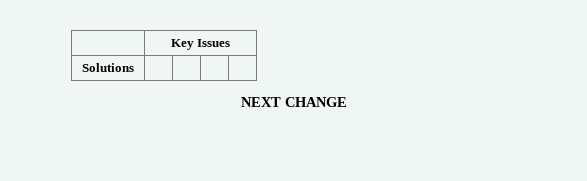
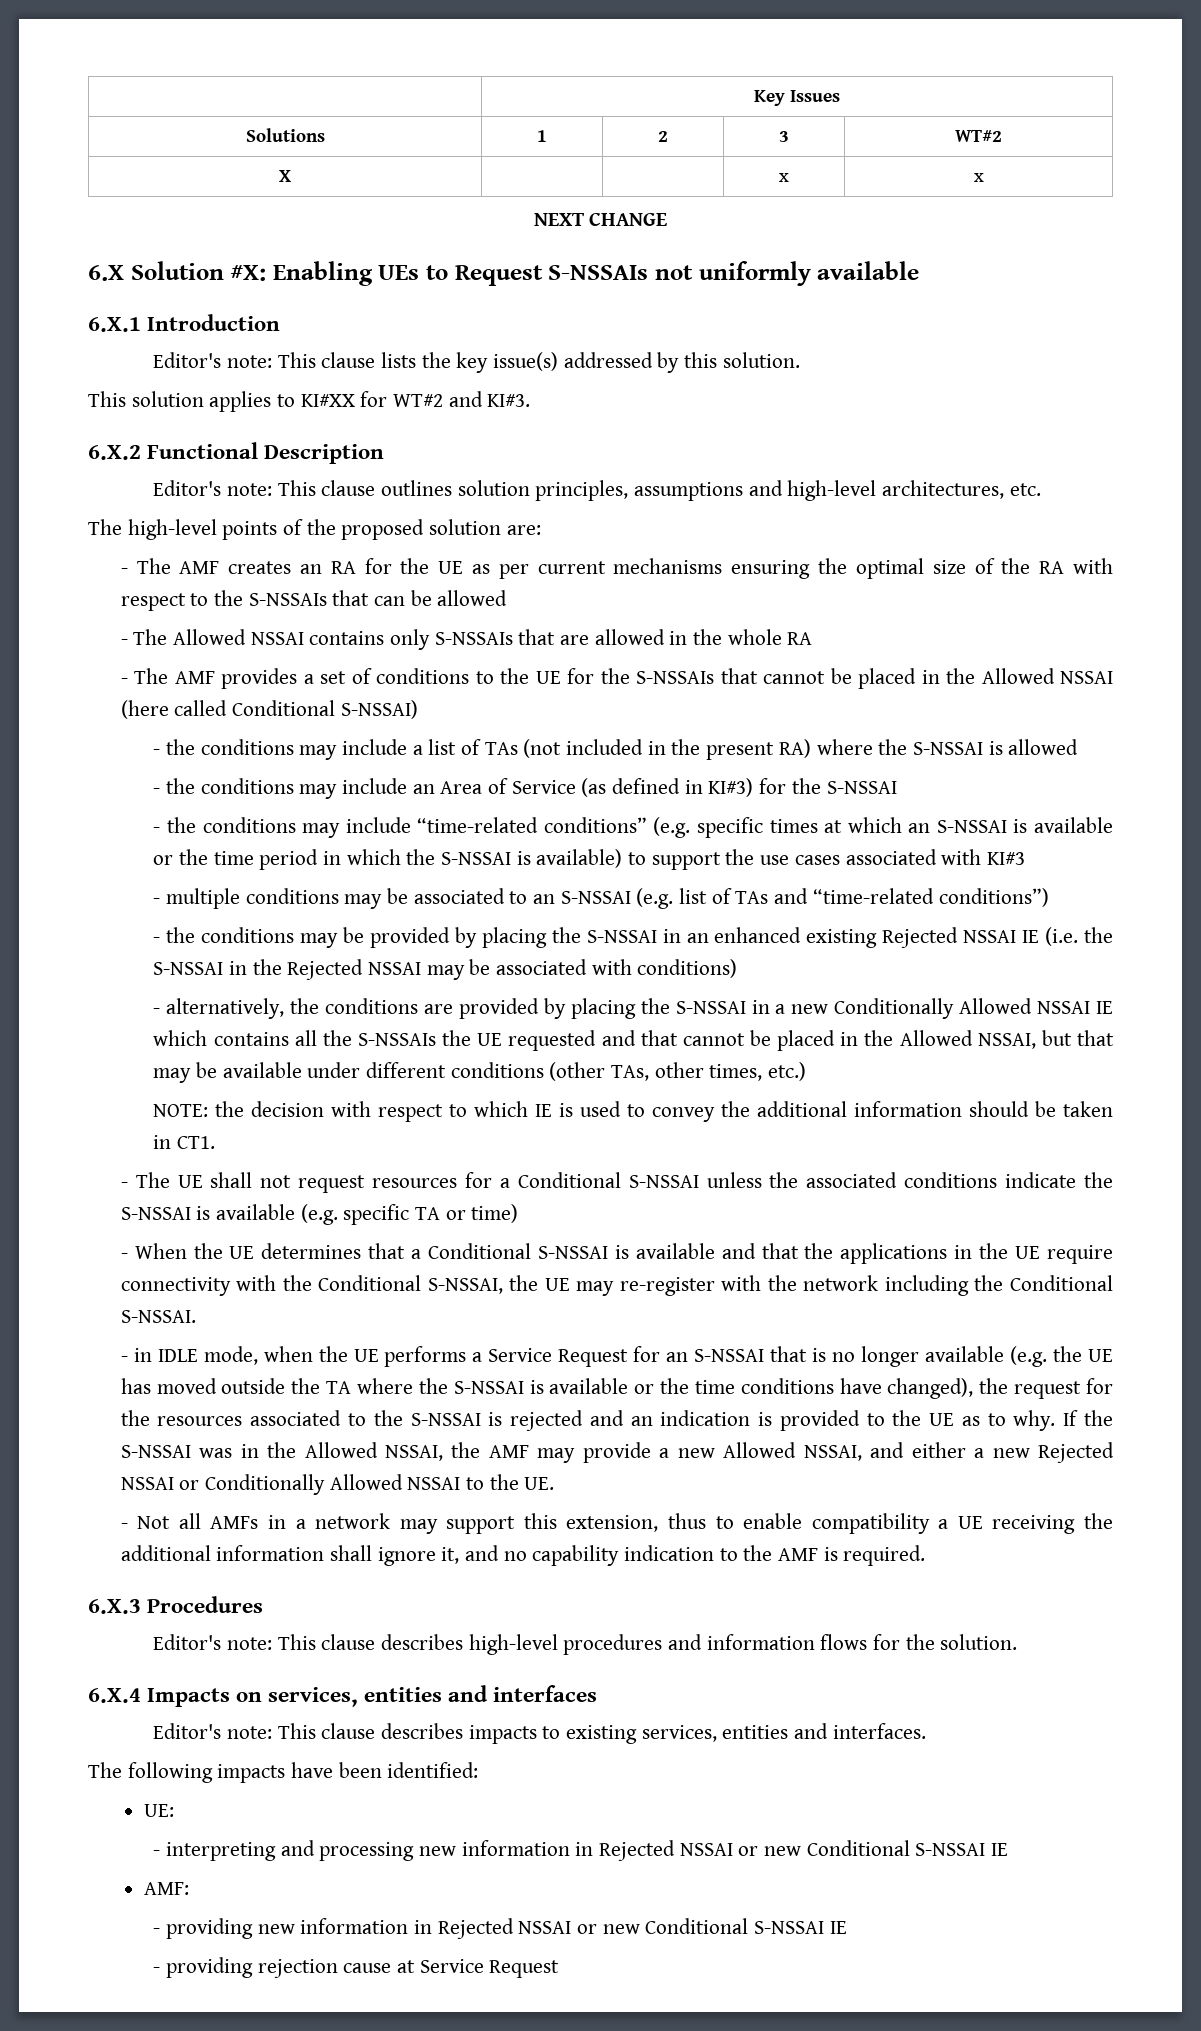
- Solutions | | | |
+ Solutions | 1 | 2 | 3 | WT#2
+ X | | | x | x
  NEXT CHANGE
+ 6.X Solution #X: Enabling UEs to Request S-NSSAIs not uniformly available
+ 6.X.1 Introduction
+ Editor's note: This clause lists the key issue(s) addressed by this solution.
+ This solution applies to KI#XX for WT#2 and KI#3.
+ 6.X.2 Functional Description
+ Editor's note: This clause outlines solution principles, assumptions and high-level architectures, etc.
+ The high-level points of the proposed solution are:
+ - The AMF creates an RA for the UE as per current mechanisms ensuring the optimal size of the RA with respect to the S-NSSAIs that can be allowed
+ - The Allowed NSSAI contains only S-NSSAIs that are allowed in the whole RA
+ - The AMF provides a set of conditions to the UE for the S-NSSAIs that cannot be placed in the Allowed NSSAI (here called Conditional S-NSSAI)
+ - the conditions may include a list of TAs (not included in the present RA) where the S-NSSAI is allowed
+ - the conditions may include an Area of Service (as defined in KI#3) for the S-NSSAI
+ - the conditions may include “time-related conditions” (e.g. specific times at which an S-NSSAI is available or the time period in which the S-NSSAI is available) to support the use cases associated with KI#3
+ - multiple conditions may be associated to an S-NSSAI (e.g. list of TAs and “time-related conditions”)
+ - the conditions may be provided by placing the S-NSSAI in an enhanced existing Rejected NSSAI IE (i.e. the S-NSSAI in the Rejected NSSAI may be associated with conditions)
+ - alternatively, the conditions are provided by placing the S-NSSAI in a new Conditionally Allowed NSSAI IE which contains all the S-NSSAIs the UE requested and that cannot be placed in the Allowed NSSAI, but that may be available under different conditions (other TAs, other times, etc.)
+ NOTE: the decision with respect to which IE is used to convey the additional information should be taken in CT1.
+ - The UE shall not request resources for a Conditional S-NSSAI unless the associated conditions indicate the S-NSSAI is available (e.g. specific TA or time)
+ - When the UE determines that a Conditional S-NSSAI is available and that the applications in the UE require connectivity with the Conditional S-NSSAI, the UE may re-register with the network including the Conditional S-NSSAI.
+ - in IDLE mode, when the UE performs a Service Request for an S-NSSAI that is no longer available (e.g. the UE has moved outside the TA where the S-NSSAI is available or the time conditions have changed), the request for the resources associated to the S-NSSAI is rejected and an indication is provided to the UE as to why. If the S-NSSAI was in the Allowed NSSAI, the AMF may provide a new Allowed NSSAI, and either a new Rejected NSSAI or Conditionally Allowed NSSAI to the UE.
+ - Not all AMFs in a network may support this extension, thus to enable compatibility a UE receiving the additional information shall ignore it, and no capability indication to the AMF is required.
+ 6.X.3 Procedures
+ Editor's note: This clause describes high-level procedures and information flows for the solution.
+ 6.X.4 Impacts on services, entities and interfaces
+ Editor's note: This clause describes impacts to existing services, entities and interfaces.
+ The following impacts have been identified:
+ UE:
+ - interpreting and processing new information in Rejected NSSAI or new Conditional S-NSSAI IE
+ AMF:
+ - providing new information in Rejected NSSAI or new Conditional S-NSSAI IE
+ - providing rejection cause at Service Request

